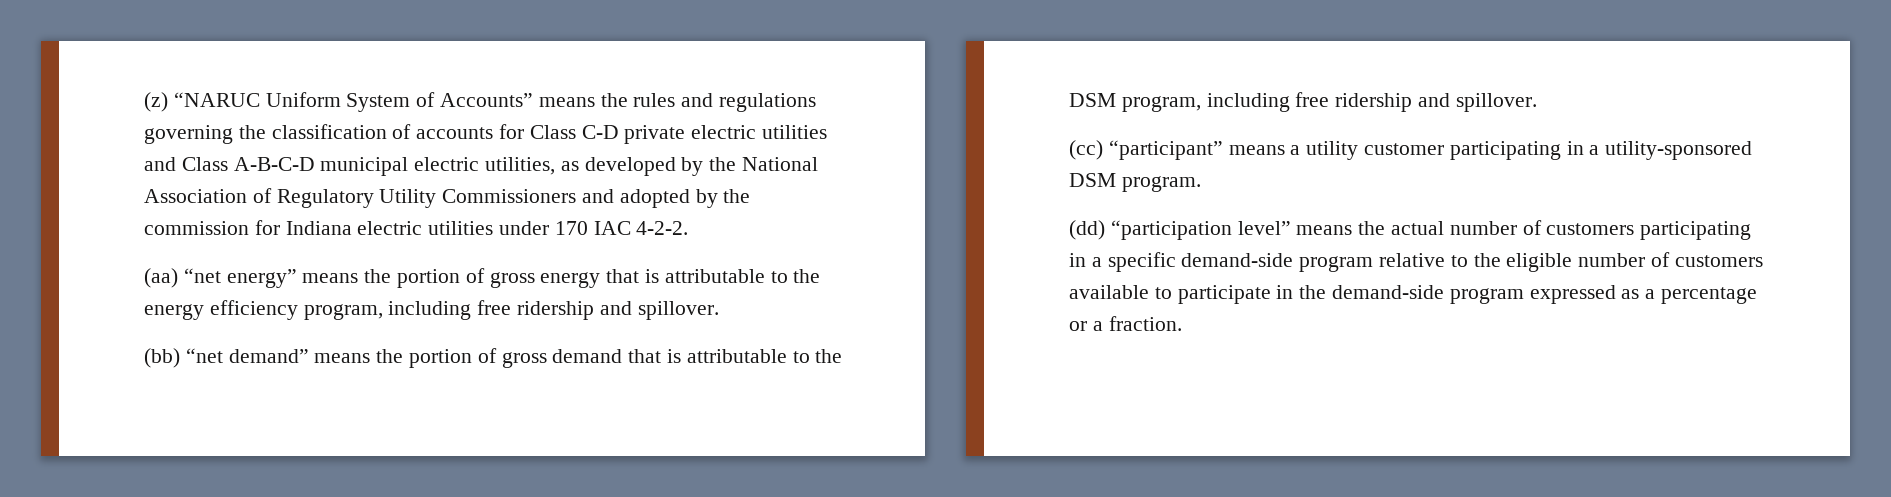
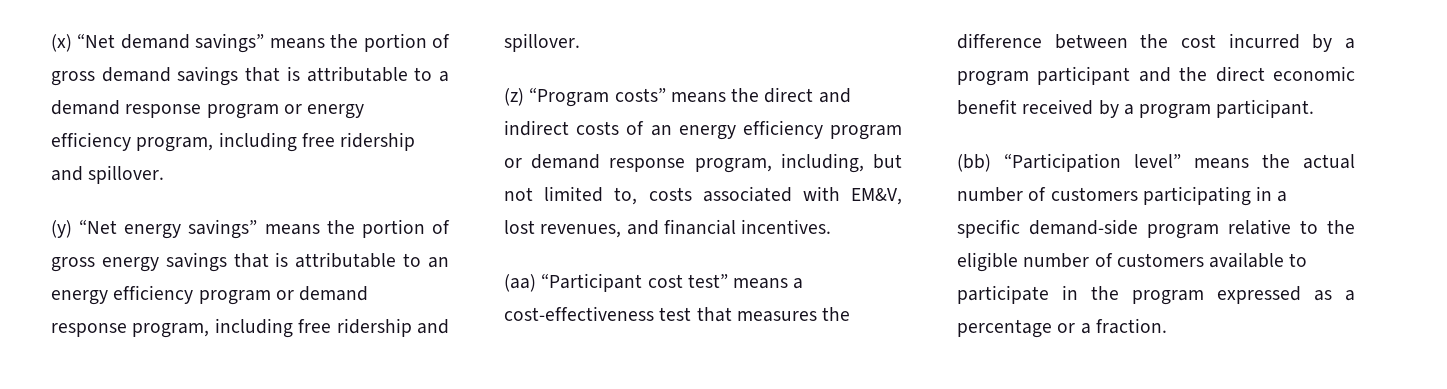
- (z) “NARUC Uniform System of Accounts” means the rules and regulations governing the classification of accounts for Class C-D private electric utilities and Class A-B-C-D municipal electric utilities, as developed by the National Association of Regulatory Utility Commissioners and adopted by the commission for Indiana electric utilities under 170 IAC 4-2-2.
- (aa) “net energy” means the portion of gross energy that is attributable to the energy efficiency program, including free ridership and spillover.
+ (x) “Net demand savings” means the portion of gross demand savings that is attributable to a demand response program or energy efficiency program, including free ridership and spillover.
- (bb) “net demand” means the portion of gross demand that is attributable to the DSM program, including free ridership and spillover.
- (cc) “participant” means a utility customer participating in a utility-sponsored DSM program.
- (dd) “participation level” means the actual number of customers participating in a specific demand-side program relative to the eligible number of customers available to participate in the demand-side program expressed as a percentage or a fraction.
+ (y) “Net energy savings” means the portion of gross energy savings that is attributable to an energy efficiency program or demand response program, including free ridership and spillover.
+ (z) “Program costs” means the direct and indirect costs of an energy efficiency program or demand response program, including, but not limited to, costs associated with EM&V, lost revenues, and financial incentives.
+ (aa) “Participant cost test” means a cost-effectiveness test that measures the difference between the cost incurred by a program participant and the direct economic benefit received by a program participant.
+ (bb) “Participation level” means the actual number of customers participating in a specific demand-side program relative to the eligible number of customers available to participate in the program expressed as a percentage or a fraction.

